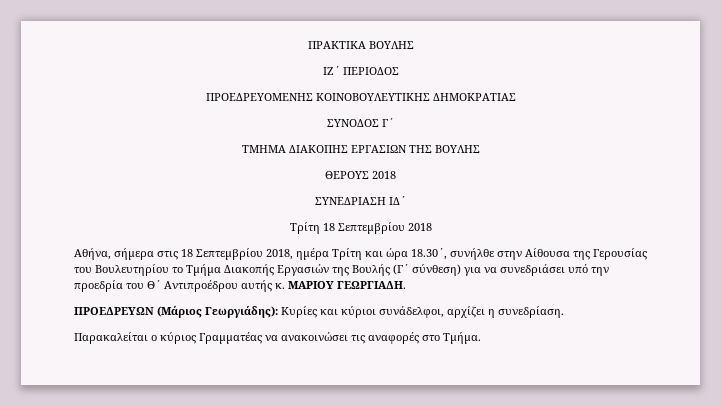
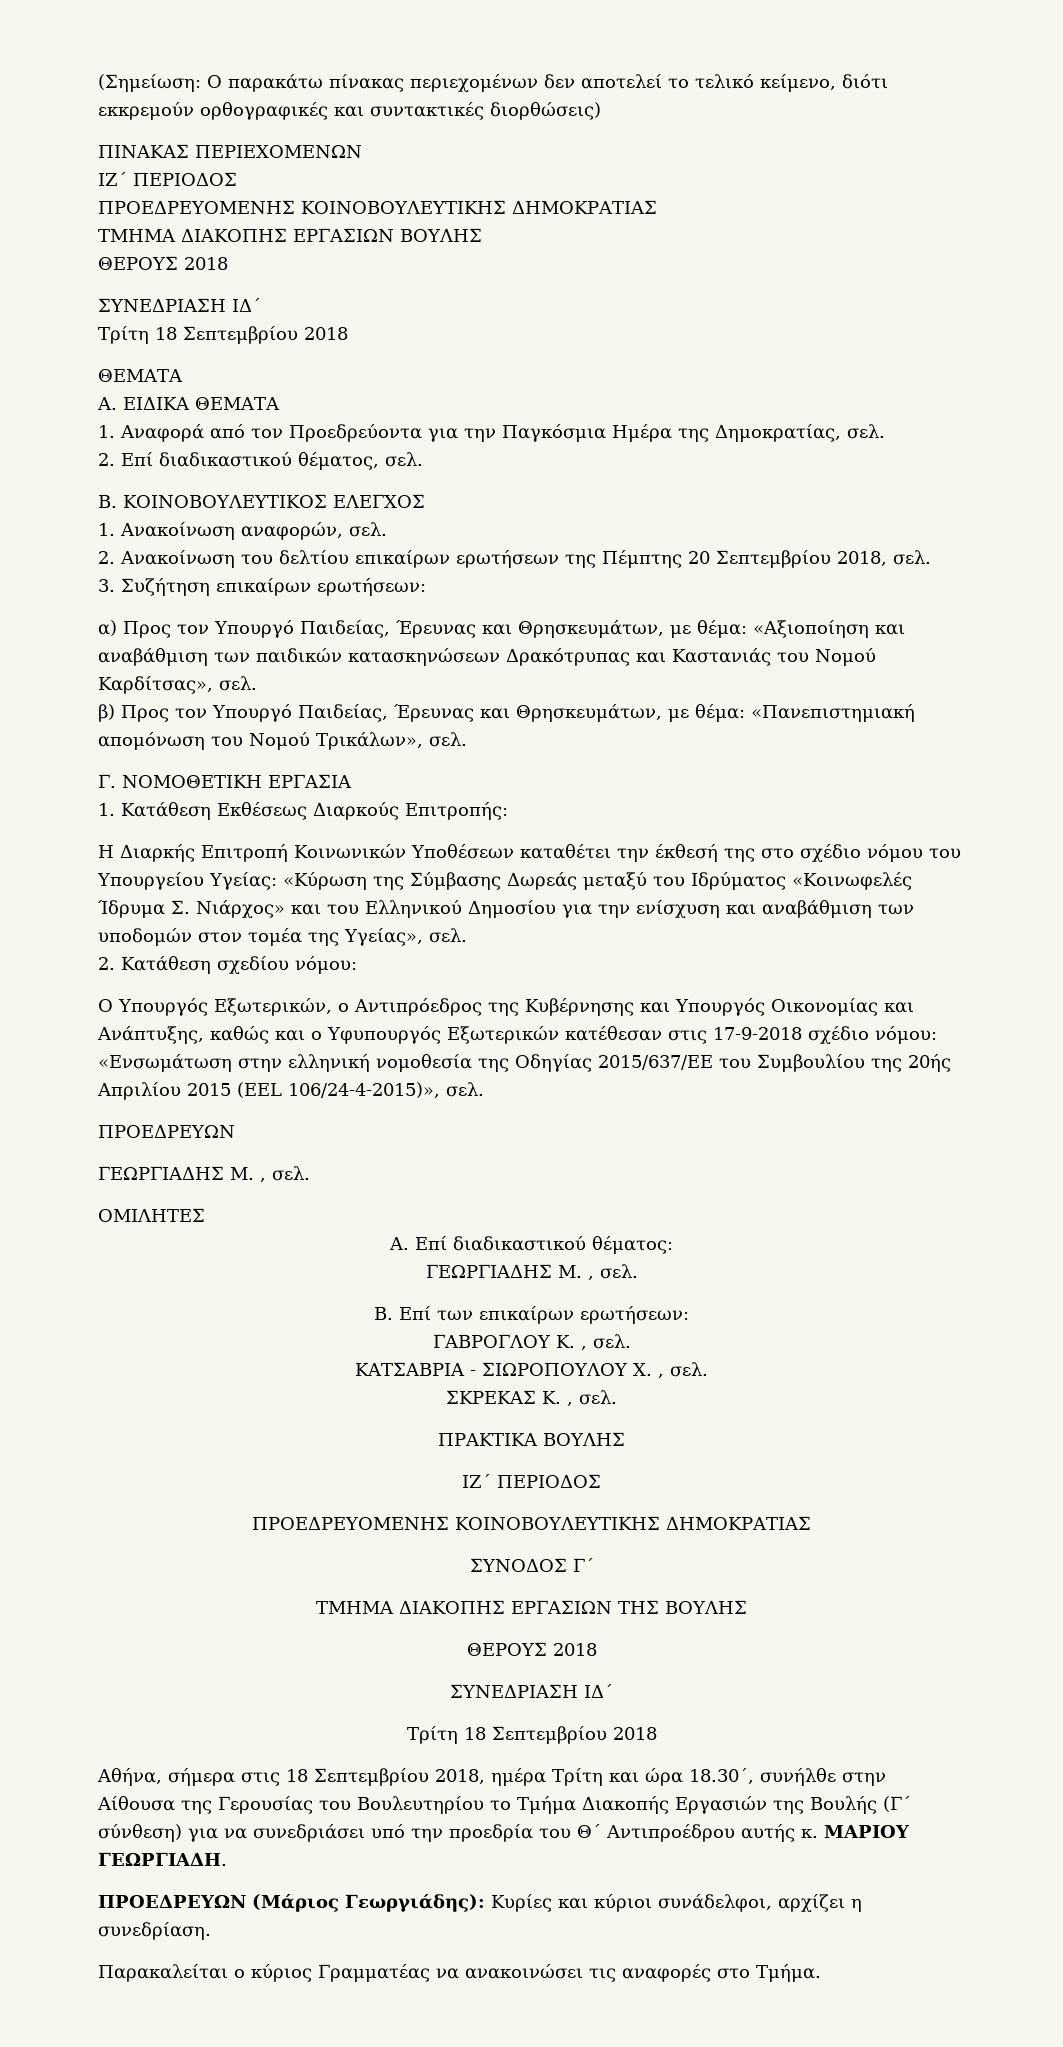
+ (Σημείωση: Ο παρακάτω πίνακας περιεχομένων δεν αποτελεί το τελικό κείμενο, διότι εκκρεμούν ορθογραφικές και συντακτικές διορθώσεις)
+ ΠΙΝΑΚΑΣ ΠΕΡΙΕΧΟΜΕΝΩΝ
+ ΙΖ΄ ΠΕΡΙΟΔΟΣ
+ ΠΡΟΕΔΡΕΥΟΜΕΝΗΣ ΚΟΙΝΟΒΟΥΛΕΥΤΙΚΗΣ ΔΗΜΟΚΡΑΤΙΑΣ
+ ΤΜΗΜΑ ΔΙΑΚΟΠΗΣ ΕΡΓΑΣΙΩΝ ΒΟΥΛΗΣ
+ ΘΕΡΟΥΣ 2018
+ ΣΥΝΕΔΡΙΑΣΗ ΙΔ΄
+ Τρίτη 18 Σεπτεμβρίου 2018
+ ΘΕΜΑΤΑ
+ Α. ΕΙΔΙΚΑ ΘΕΜΑΤΑ
+ 1. Αναφορά από τον Προεδρεύοντα για την Παγκόσμια Ημέρα της Δημοκρατίας, σελ.
+ 2. Επί διαδικαστικού θέματος, σελ.
+ Β. ΚΟΙΝΟΒΟΥΛΕΥΤΙΚΟΣ ΕΛΕΓΧΟΣ
+ 1. Ανακοίνωση αναφορών, σελ.
+ 2. Ανακοίνωση του δελτίου επικαίρων ερωτήσεων της Πέμπτης 20 Σεπτεμβρίου 2018, σελ.
+ 3. Συζήτηση επικαίρων ερωτήσεων:
+ α) Προς τον Υπουργό Παιδείας, Έρευνας και Θρησκευμάτων, με θέμα: «Αξιοποίηση και αναβάθμιση των παιδικών κατασκηνώσεων Δρακότρυπας και Καστανιάς του Νομού Καρδίτσας», σελ.
+ β) Προς τον Υπουργό Παιδείας, Έρευνας και Θρησκευμάτων, με θέμα: «Πανεπιστημιακή απομόνωση του Νομού Τρικάλων», σελ.
+ Γ. ΝΟΜΟΘΕΤΙΚΗ ΕΡΓΑΣΙΑ
+ 1. Κατάθεση Εκθέσεως Διαρκούς Επιτροπής:
+ Η Διαρκής Επιτροπή Κοινωνικών Υποθέσεων καταθέτει την έκθεσή της στο σχέδιο νόμου του Υπουργείου Υγείας: «Κύρωση της Σύμβασης Δωρεάς μεταξύ του Ιδρύματος «Κοινωφελές Ίδρυμα Σ. Νιάρχος» και του Ελληνικού Δημοσίου για την ενίσχυση και αναβάθμιση των υποδομών στον τομέα της Υγείας», σελ.
+ 2. Κατάθεση σχεδίου νόμου:
+ Ο Υπουργός Εξωτερικών, ο Αντιπρόεδρος της Κυβέρνησης και Υπουργός Οικονομίας και Ανάπτυξης, καθώς και ο Υφυπουργός Εξωτερικών κατέθεσαν στις 17-9-2018 σχέδιο νόμου: «Ενσωμάτωση στην ελληνική νομοθεσία της Οδηγίας 2015/637/ΕΕ του Συμβουλίου της 20ής Απριλίου 2015 (EEL 106/24-4-2015)», σελ.
+ ΠΡΟΕΔΡΕΥΩΝ
+ ΓΕΩΡΓΙΑΔΗΣ Μ. , σελ.
+ ΟΜΙΛΗΤΕΣ
+ Α. Επί διαδικαστικού θέματος:
+ ΓΕΩΡΓΙΑΔΗΣ Μ. , σελ.
+ Β. Επί των επικαίρων ερωτήσεων:
+ ΓΑΒΡΟΓΛΟΥ Κ. , σελ.
+ ΚΑΤΣΑΒΡΙΑ - ΣΙΩΡΟΠΟΥΛΟΥ Χ. , σελ.
+ ΣΚΡΕΚΑΣ Κ. , σελ.

